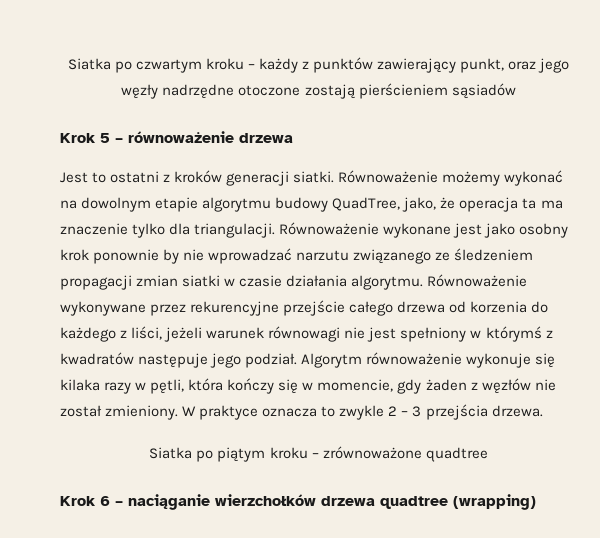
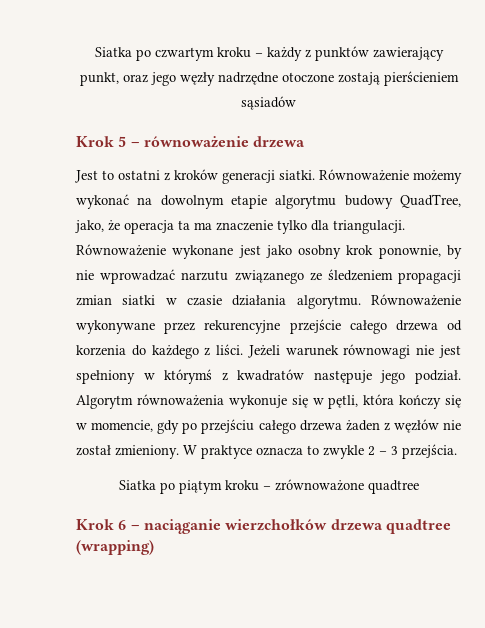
- Równoważenie wykonane jest jako osobny krok ponownie by nie wprowadzać narzutu związanego ze śledzeniem propagacji zmian siatki w czasie działania algorytmu.
+ Równoważenie wykonane jest jako osobny krok ponownie, by nie wprowadzać narzutu związanego ze śledzeniem propagacji zmian siatki w czasie działania algorytmu.
- Równoważenie wykonywane przez rekurencyjne przejście całego drzewa od korzenia do każdego z liści, jeżeli warunek równowagi nie jest spełniony w którymś z kwadratów następuje jego podział.
+ Równoważenie wykonywane przez rekurencyjne przejście całego drzewa od korzenia do każdego z liści. Jeżeli warunek równowagi nie jest spełniony w którymś z kwadratów następuje jego podział.
- Algorytm równoważenie wykonuje się kilaka razy w pętli, która kończy się w momencie, gdy żaden z węzłów nie został zmieniony.
+ Algorytm równoważenia wykonuje się w pętli, która kończy się w momencie, gdy po przejściu całego drzewa żaden z węzłów nie został zmieniony.
- W praktyce oznacza to zwykle 2 – 3 przejścia drzewa.
+ W praktyce oznacza to zwykle 2 – 3 przejścia.

